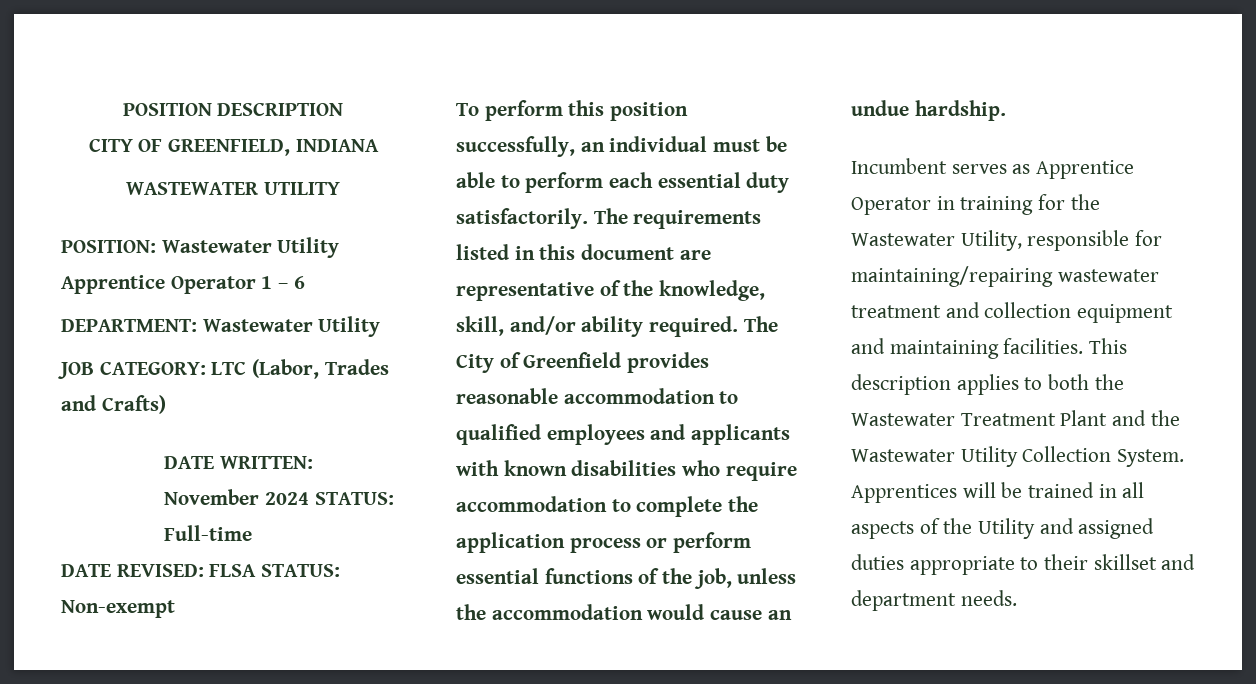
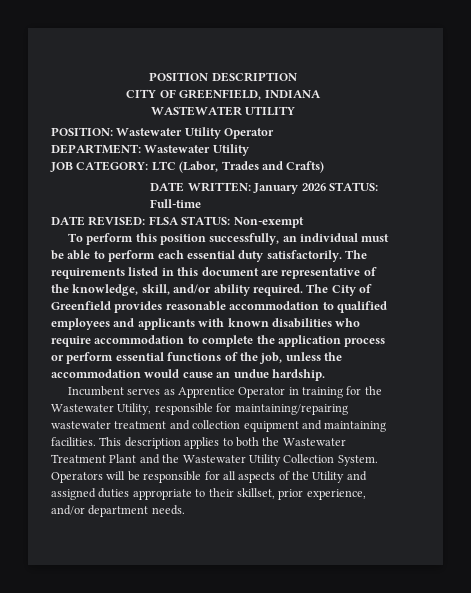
- POSITION: Wastewater Utility Apprentice Operator 1 – 6
+ POSITION: Wastewater Utility Operator
- DATE WRITTEN: November 2024 STATUS: Full-time
+ DATE WRITTEN: January 2026 STATUS: Full-time
- Apprentices will be trained in all aspects of the Utility and assigned duties appropriate to their skillset and department needs.
+ Operators will be responsible for all aspects of the Utility and assigned duties appropriate to their skillset, prior experience, and/or department needs.

